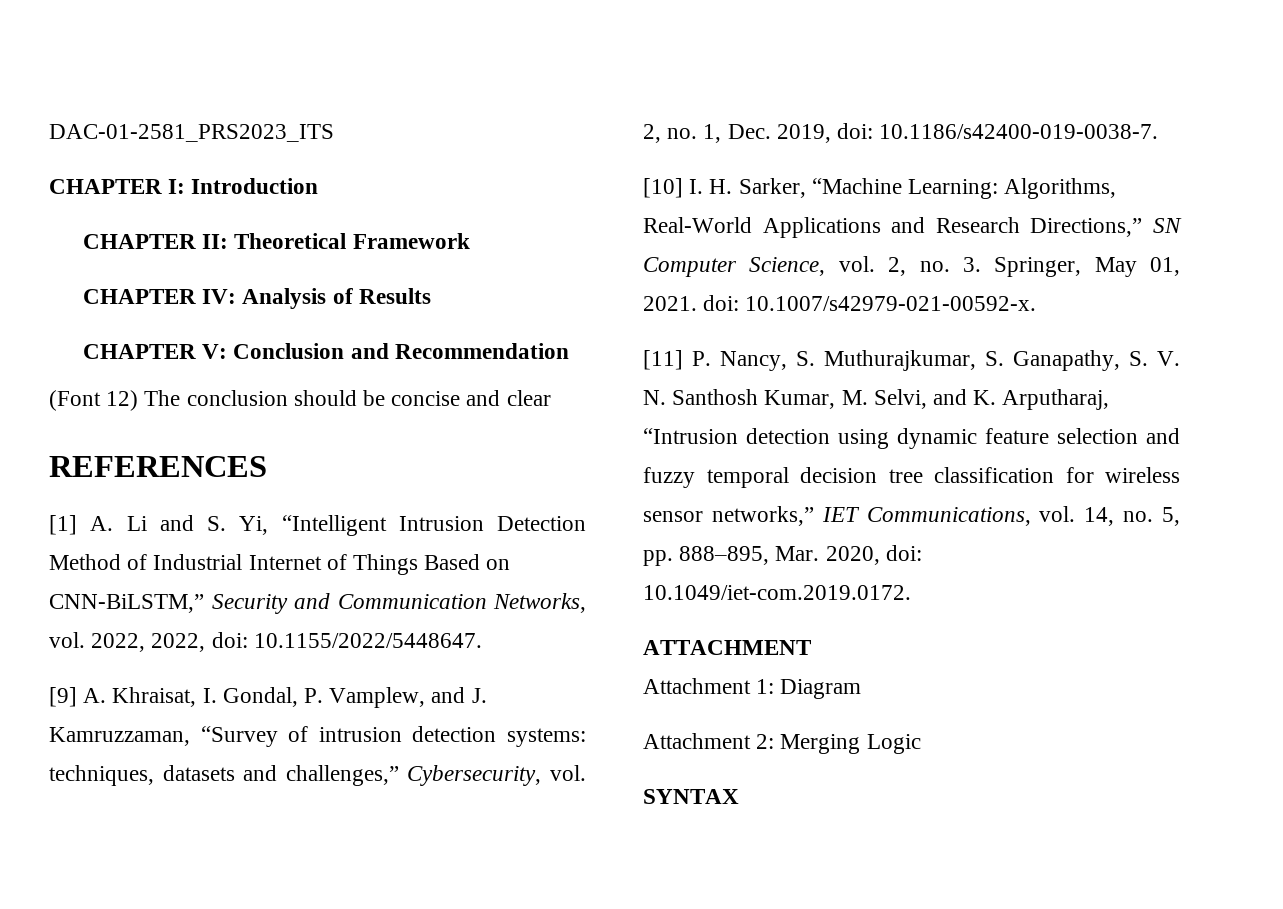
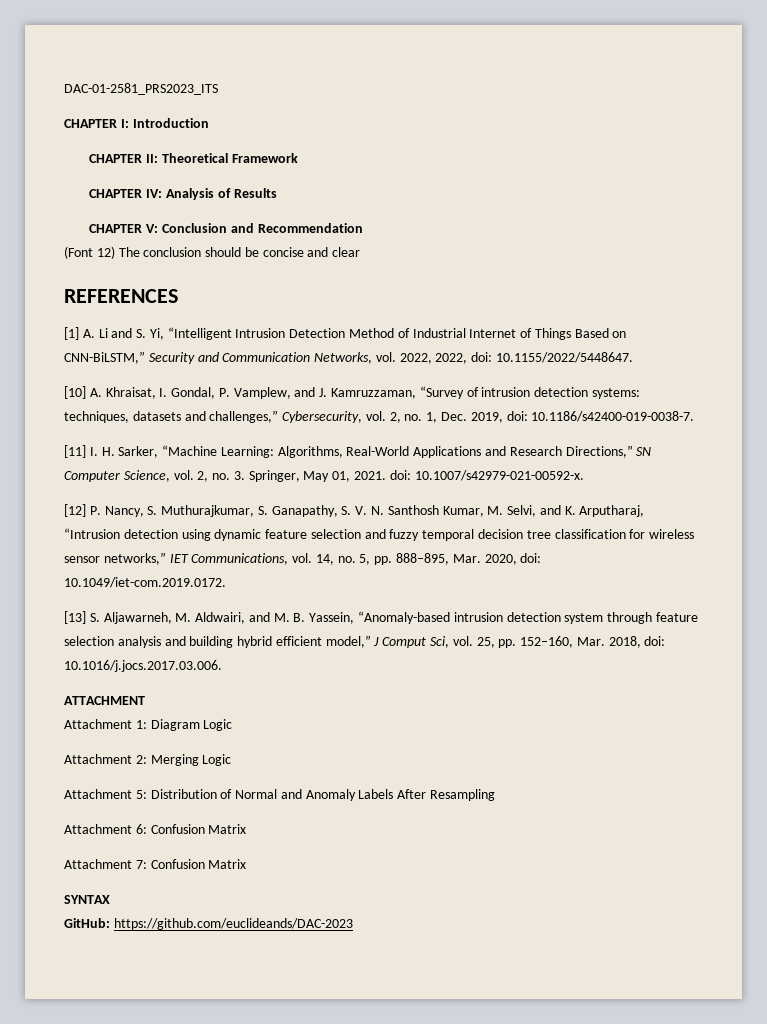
- [9] A. Khraisat, I. Gondal, P. Vamplew, and J. Kamruzzaman, “Survey of intrusion detection systems: techniques, datasets and challenges,” Cybersecurity, vol. 2, no. 1, Dec. 2019, doi: 10.1186/s42400-019-0038-7.
+ [10] A. Khraisat, I. Gondal, P. Vamplew, and J. Kamruzzaman, “Survey of intrusion detection systems: techniques, datasets and challenges,” Cybersecurity, vol. 2, no. 1, Dec. 2019, doi: 10.1186/s42400-019-0038-7.
- [10] I. H. Sarker, “Machine Learning: Algorithms, Real-World Applications and Research Directions,” SN Computer Science, vol. 2, no. 3. Springer, May 01, 2021. doi: 10.1007/s42979-021-00592-x.
+ [11] I. H. Sarker, “Machine Learning: Algorithms, Real-World Applications and Research Directions,” SN Computer Science, vol. 2, no. 3. Springer, May 01, 2021. doi: 10.1007/s42979-021-00592-x.
- [11] P. Nancy, S. Muthurajkumar, S. Ganapathy, S. V. N. Santhosh Kumar, M. Selvi, and K. Arputharaj, “Intrusion detection using dynamic feature selection and fuzzy temporal decision tree classification for wireless sensor networks,” IET Communications, vol. 14, no. 5, pp. 888–895, Mar. 2020, doi: 10.1049/iet-com.2019.0172.
+ [12] P. Nancy, S. Muthurajkumar, S. Ganapathy, S. V. N. Santhosh Kumar, M. Selvi, and K. Arputharaj, “Intrusion detection using dynamic feature selection and fuzzy temporal decision tree classification for wireless sensor networks,” IET Communications, vol. 14, no. 5, pp. 888–895, Mar. 2020, doi: 10.1049/iet-com.2019.0172.
+ [13] S. Aljawarneh, M. Aldwairi, and M. B. Yassein, “Anomaly-based intrusion detection system through feature selection analysis and building hybrid efficient model,” J Comput Sci, vol. 25, pp. 152–160, Mar. 2018, doi: 10.1016/j.jocs.2017.03.006.
- Attachment 1: Diagram
+ Attachment 1: Diagram Logic
+ Attachment 5: Distribution of Normal and Anomaly Labels After Resampling
+ Attachment 6: Confusion Matrix
+ Attachment 7: Confusion Matrix
+ GitHub: https://github.com/euclideands/DAC-2023

